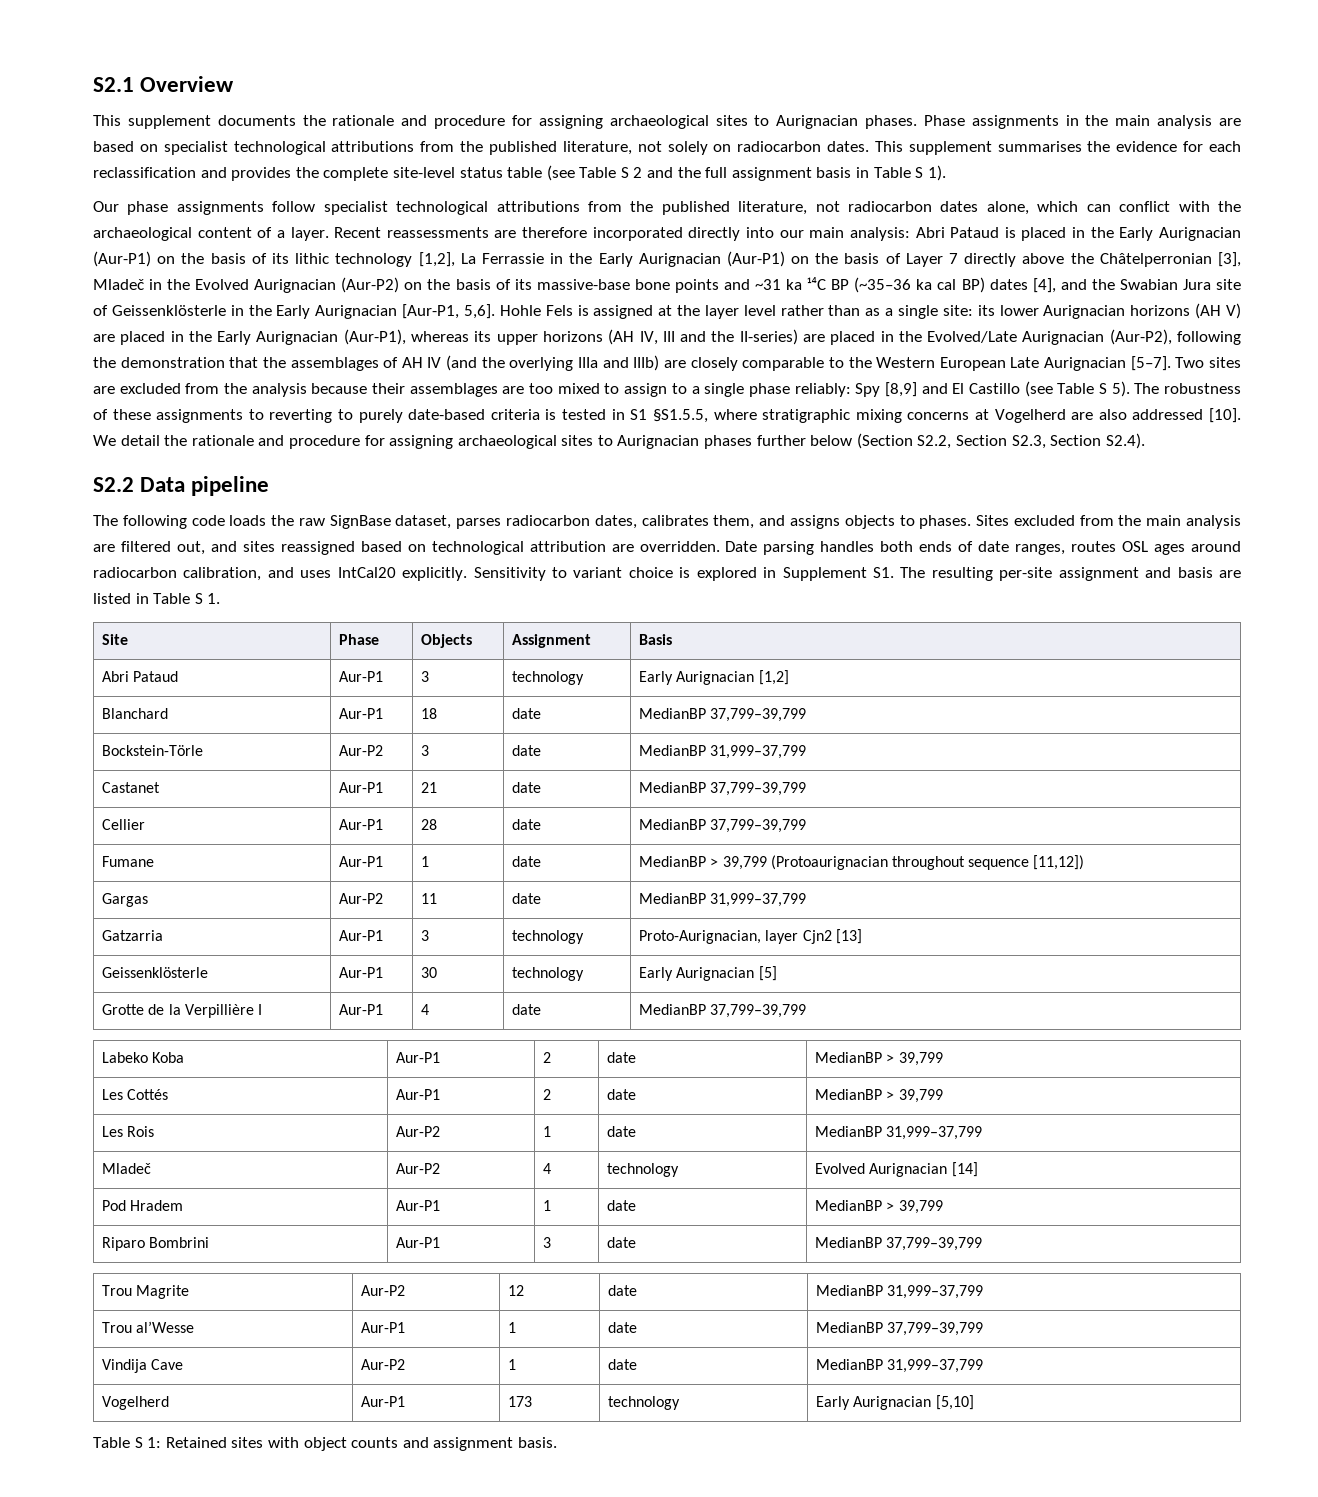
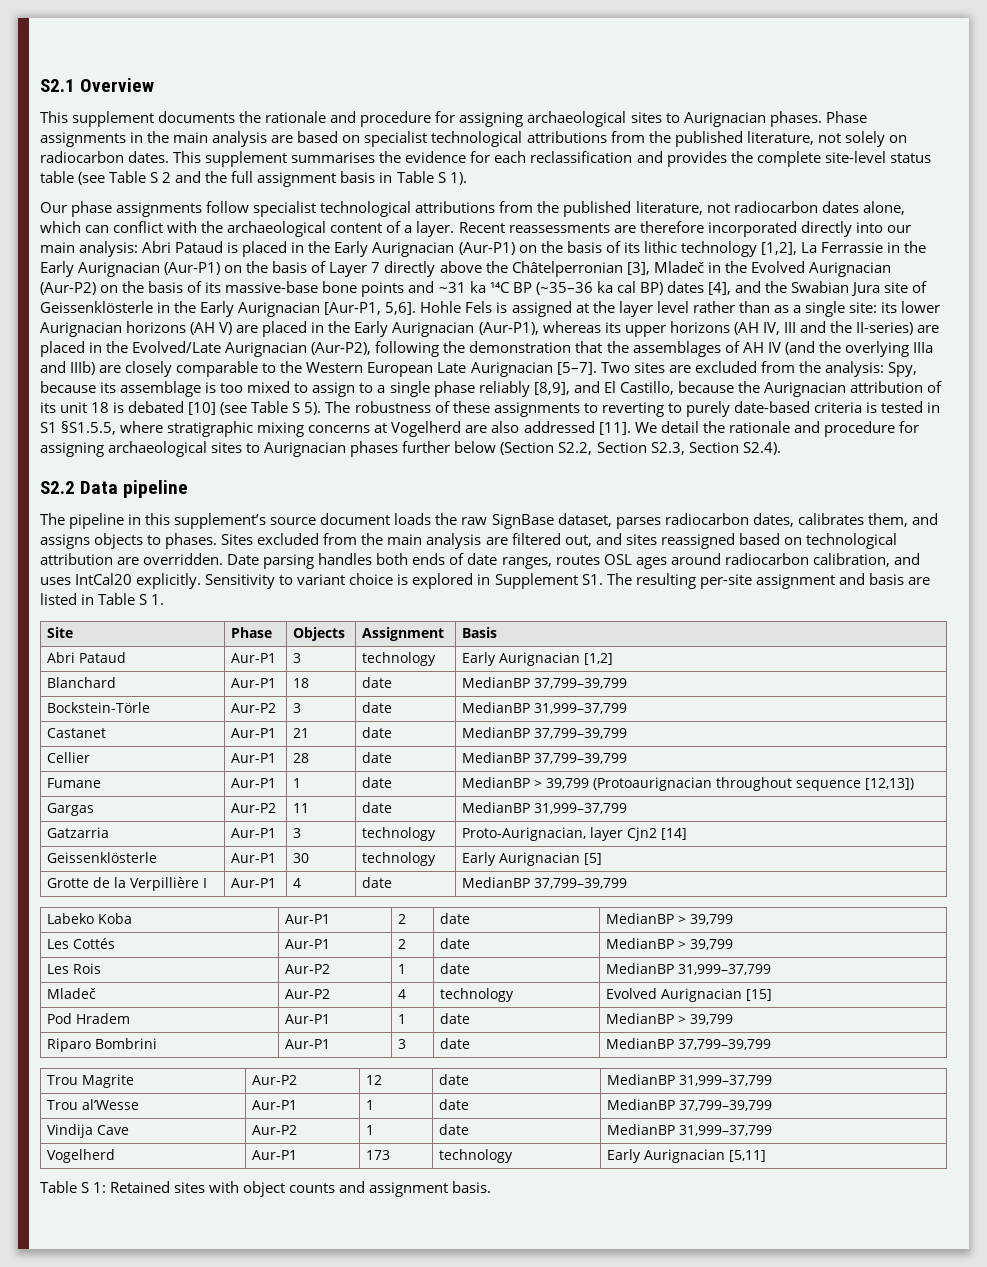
- Two sites are excluded from the analysis because their assemblages are too mixed to assign to a single phase reliably: Spy [8,9] and El Castillo (see Table S 5).
+ Two sites are excluded from the analysis: Spy, because its assemblage is too mixed to assign to a single phase reliably [8,9], and El Castillo, because the Aurignacian attribution of its unit 18 is debated [10] (see Table S 5).
- The robustness of these assignments to reverting to purely date-based criteria is tested in S1 §S1.5.5, where stratigraphic mixing concerns at Vogelherd are also addressed [10].
+ The robustness of these assignments to reverting to purely date-based criteria is tested in S1 §S1.5.5, where stratigraphic mixing concerns at Vogelherd are also addressed [11].
- The following code loads the raw SignBase dataset, parses radiocarbon dates, calibrates them, and assigns objects to phases.
+ The pipeline in this supplement’s source document loads the raw SignBase dataset, parses radiocarbon dates, calibrates them, and assigns objects to phases.
- Fumane | Aur-P1 | 1 | date | MedianBP > 39,799 (Protoaurignacian throughout sequence [11,12])
+ Fumane | Aur-P1 | 1 | date | MedianBP > 39,799 (Protoaurignacian throughout sequence [12,13])
- Gatzarria | Aur-P1 | 3 | technology | Proto-Aurignacian, layer Cjn2 [13]
+ Gatzarria | Aur-P1 | 3 | technology | Proto-Aurignacian, layer Cjn2 [14]
- Mladeč | Aur-P2 | 4 | technology | Evolved Aurignacian [14]
+ Mladeč | Aur-P2 | 4 | technology | Evolved Aurignacian [15]
- Vogelherd | Aur-P1 | 173 | technology | Early Aurignacian [5,10]
+ Vogelherd | Aur-P1 | 173 | technology | Early Aurignacian [5,11]

